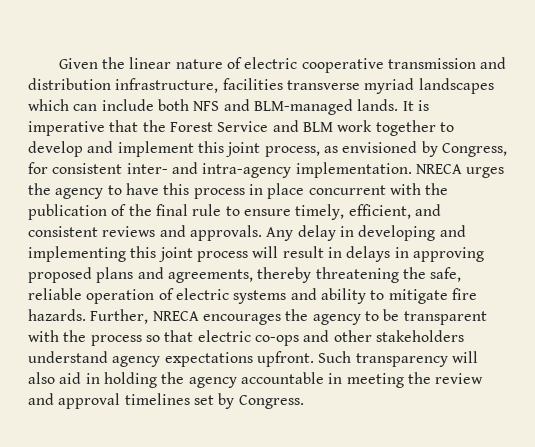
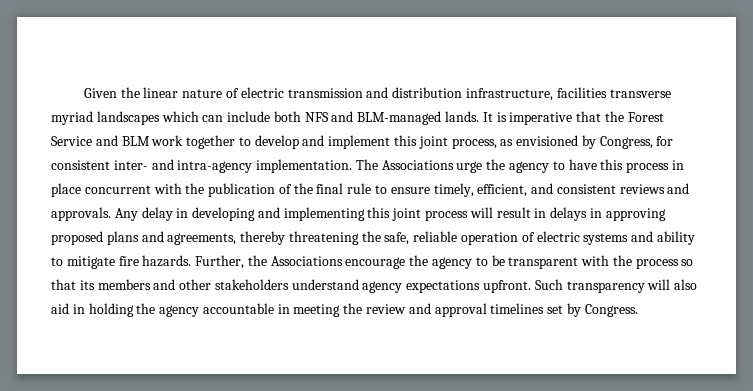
- Given the linear nature of electric cooperative transmission and distribution infrastructure, facilities transverse myriad landscapes which can include both NFS and BLM-managed lands.
+ Given the linear nature of electric transmission and distribution infrastructure, facilities transverse myriad landscapes which can include both NFS and BLM-managed lands.
- NRECA urges the agency to have this process in place concurrent with the publication of the final rule to ensure timely, efficient, and consistent reviews and approvals.
+ The Associations urge the agency to have this process in place concurrent with the publication of the final rule to ensure timely, efficient, and consistent reviews and approvals.
- Further, NRECA encourages the agency to be transparent with the process so that electric co-ops and other stakeholders understand agency expectations upfront.
+ Further, the Associations encourage the agency to be transparent with the process so that its members and other stakeholders understand agency expectations upfront.

